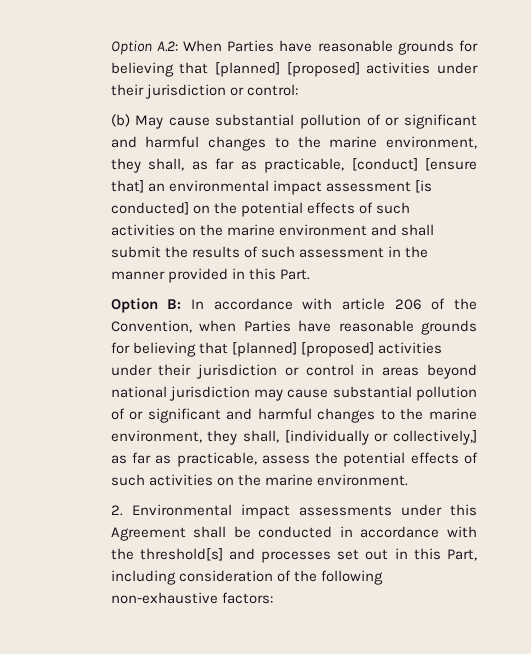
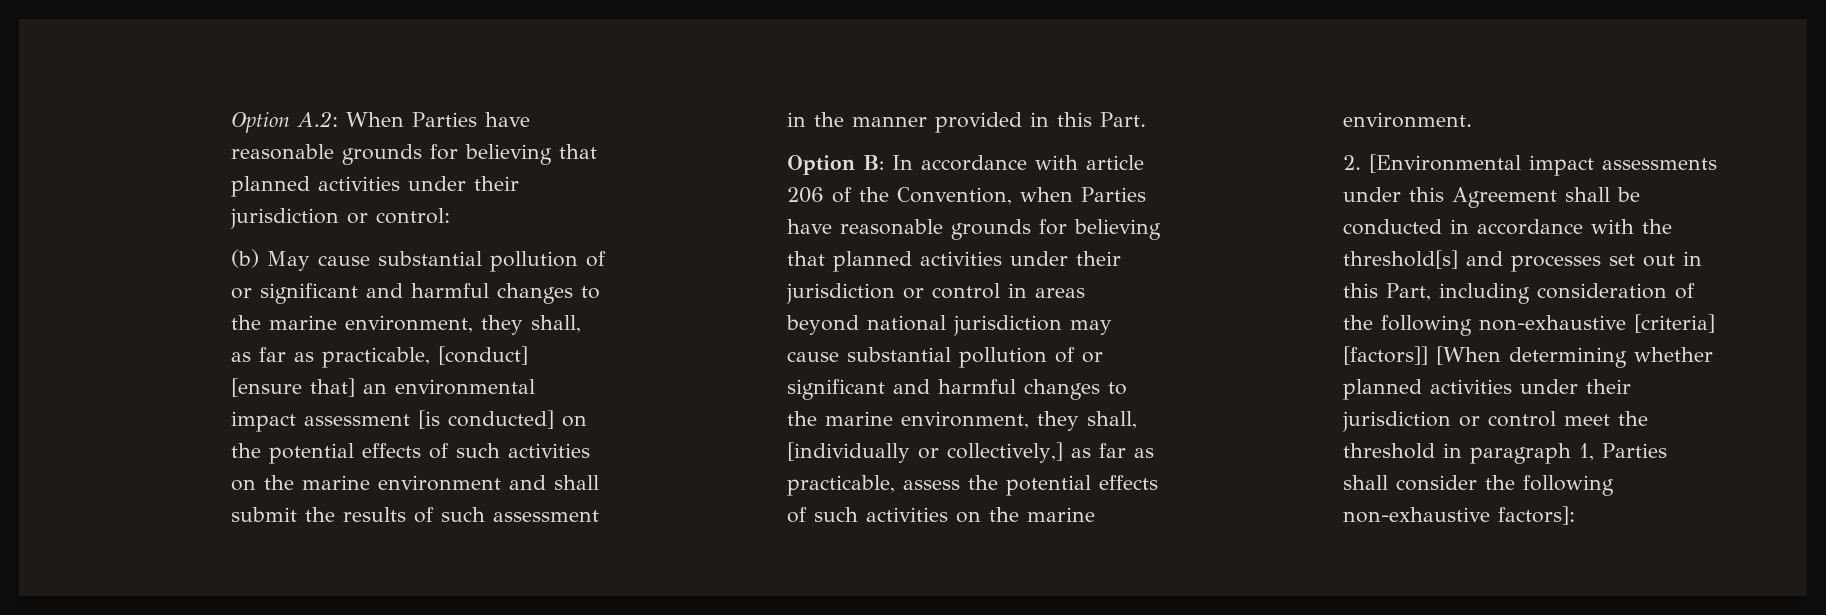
- Option A.2: When Parties have reasonable grounds for believing that [planned] [proposed] activities under their jurisdiction or control:
+ Option A.2: When Parties have reasonable grounds for believing that planned activities under their jurisdiction or control:
- In accordance with article 206 of the Convention, when Parties have reasonable grounds for believing that [planned] [proposed] activities under their jurisdiction or control in areas beyond national jurisdiction may cause substantial pollution of or significant and harmful changes to the marine environment, they shall, [individually or collectively,] as far as practicable, assess the potential effects of such activities on the marine environment.
+ In accordance with article 206 of the Convention, when Parties have reasonable grounds for believing that planned activities under their jurisdiction or control in areas beyond national jurisdiction may cause substantial pollution of or significant and harmful changes to the marine environment, they shall, [individually or collectively,] as far as practicable, assess the potential effects of such activities on the marine environment.
- 2. Environmental impact assessments under this Agreement shall be conducted in accordance with the threshold[s] and processes set out in this Part, including consideration of the following non-exhaustive factors:
+ 2. [Environmental impact assessments under this Agreement shall be conducted in accordance with the threshold[s] and processes set out in this Part, including consideration of the following non-exhaustive [criteria] [factors]] [When determining whether planned activities under their jurisdiction or control meet the threshold in paragraph 1, Parties shall consider the following non-exhaustive factors]:

